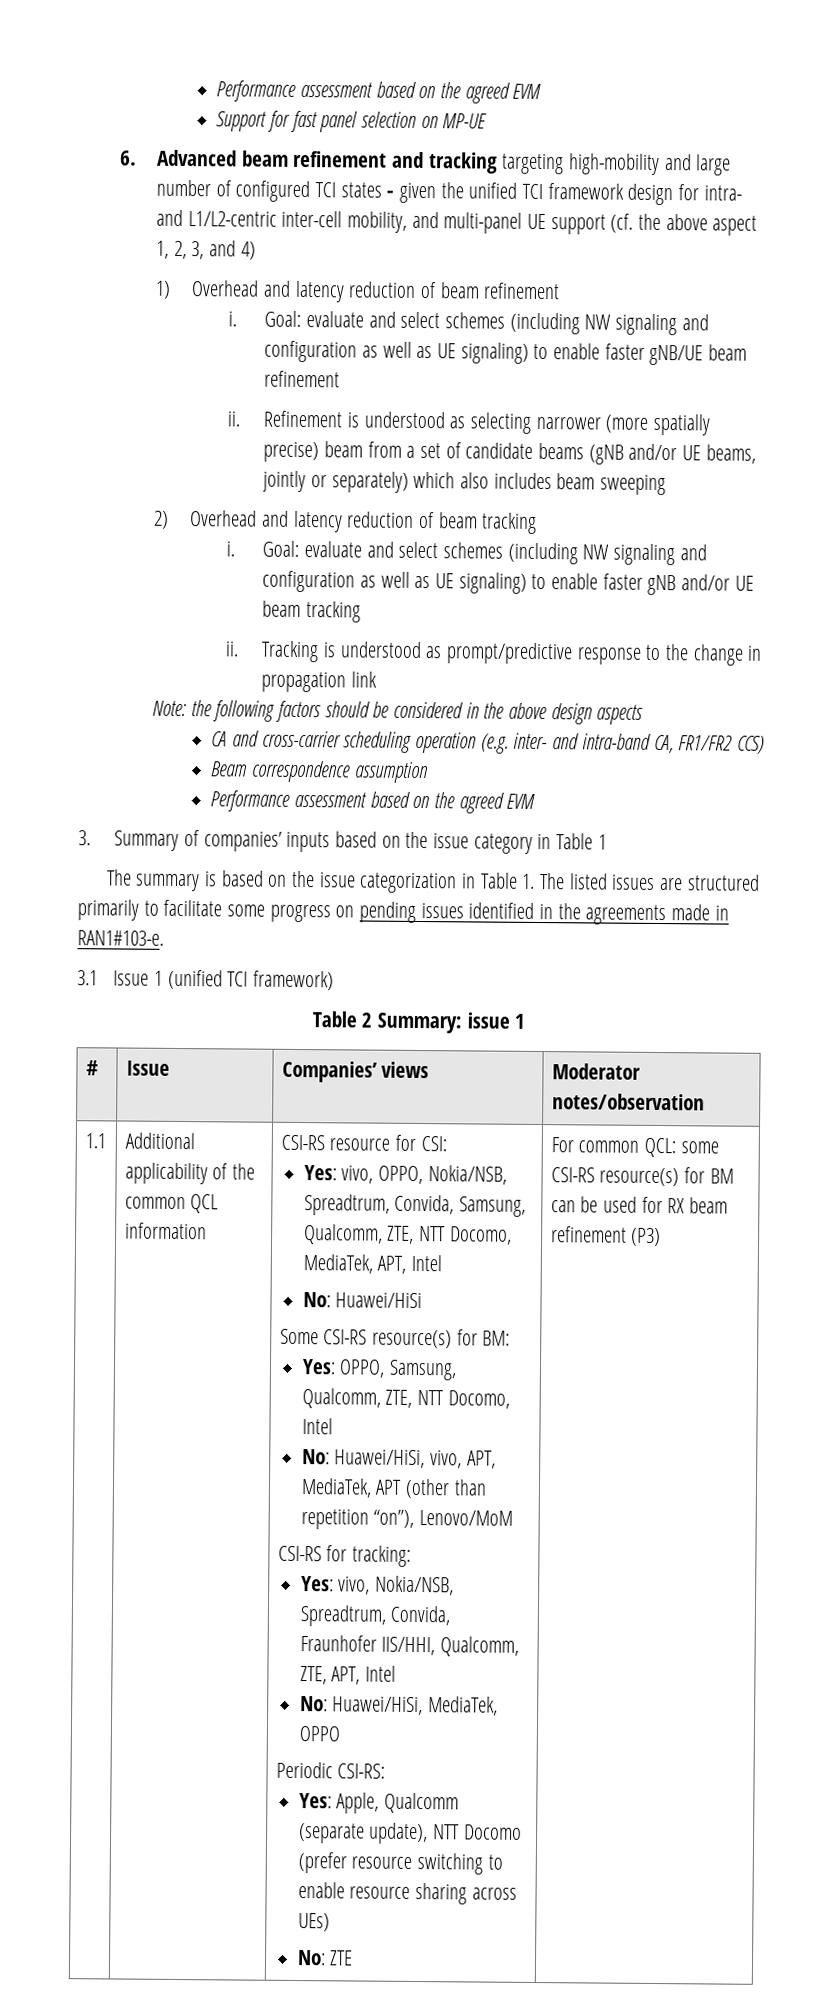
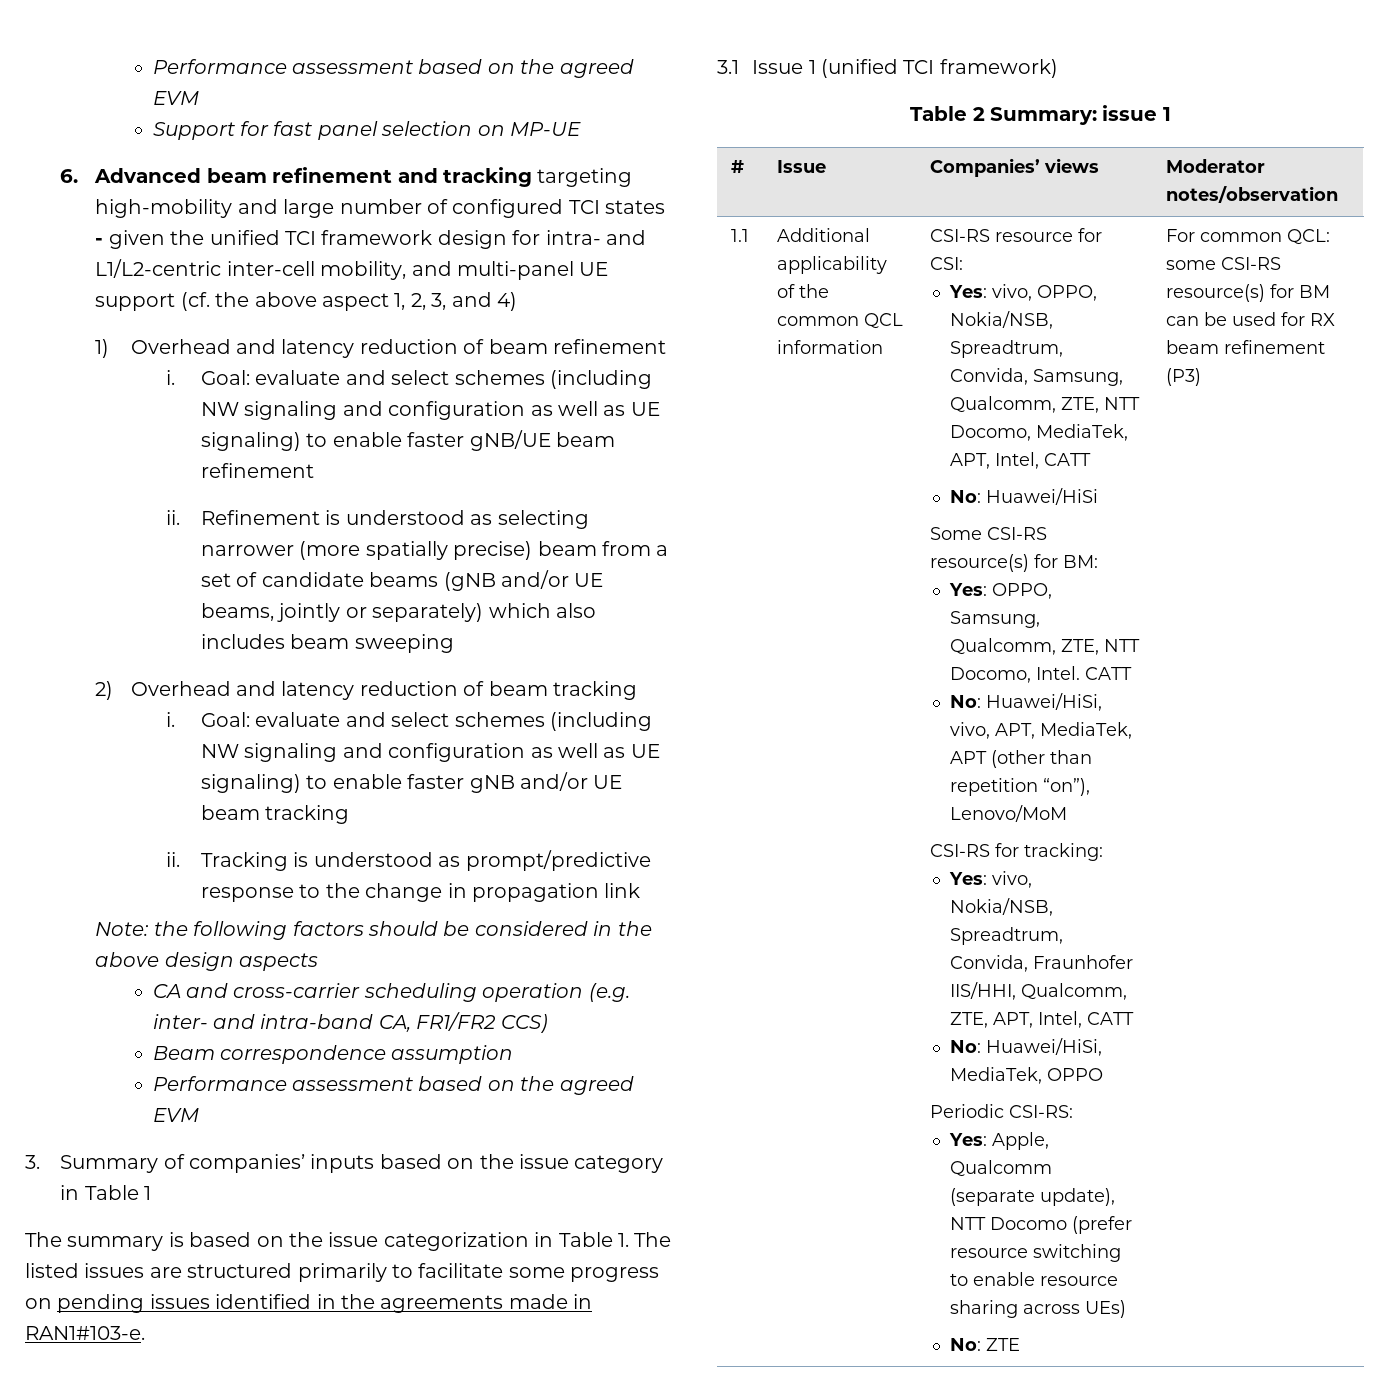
- Yes: vivo, OPPO, Nokia/NSB, Spreadtrum, Convida, Samsung, Qualcomm, ZTE, NTT Docomo, MediaTek, APT, Intel
+ Yes: vivo, OPPO, Nokia/NSB, Spreadtrum, Convida, Samsung, Qualcomm, ZTE, NTT Docomo, MediaTek, APT, Intel, CATT
- Yes: OPPO, Samsung, Qualcomm, ZTE, NTT Docomo, Intel
+ Yes: OPPO, Samsung, Qualcomm, ZTE, NTT Docomo, Intel. CATT
- Yes: vivo, Nokia/NSB, Spreadtrum, Convida, Fraunhofer IIS/HHI, Qualcomm, ZTE, APT, Intel
+ Yes: vivo, Nokia/NSB, Spreadtrum, Convida, Fraunhofer IIS/HHI, Qualcomm, ZTE, APT, Intel, CATT

